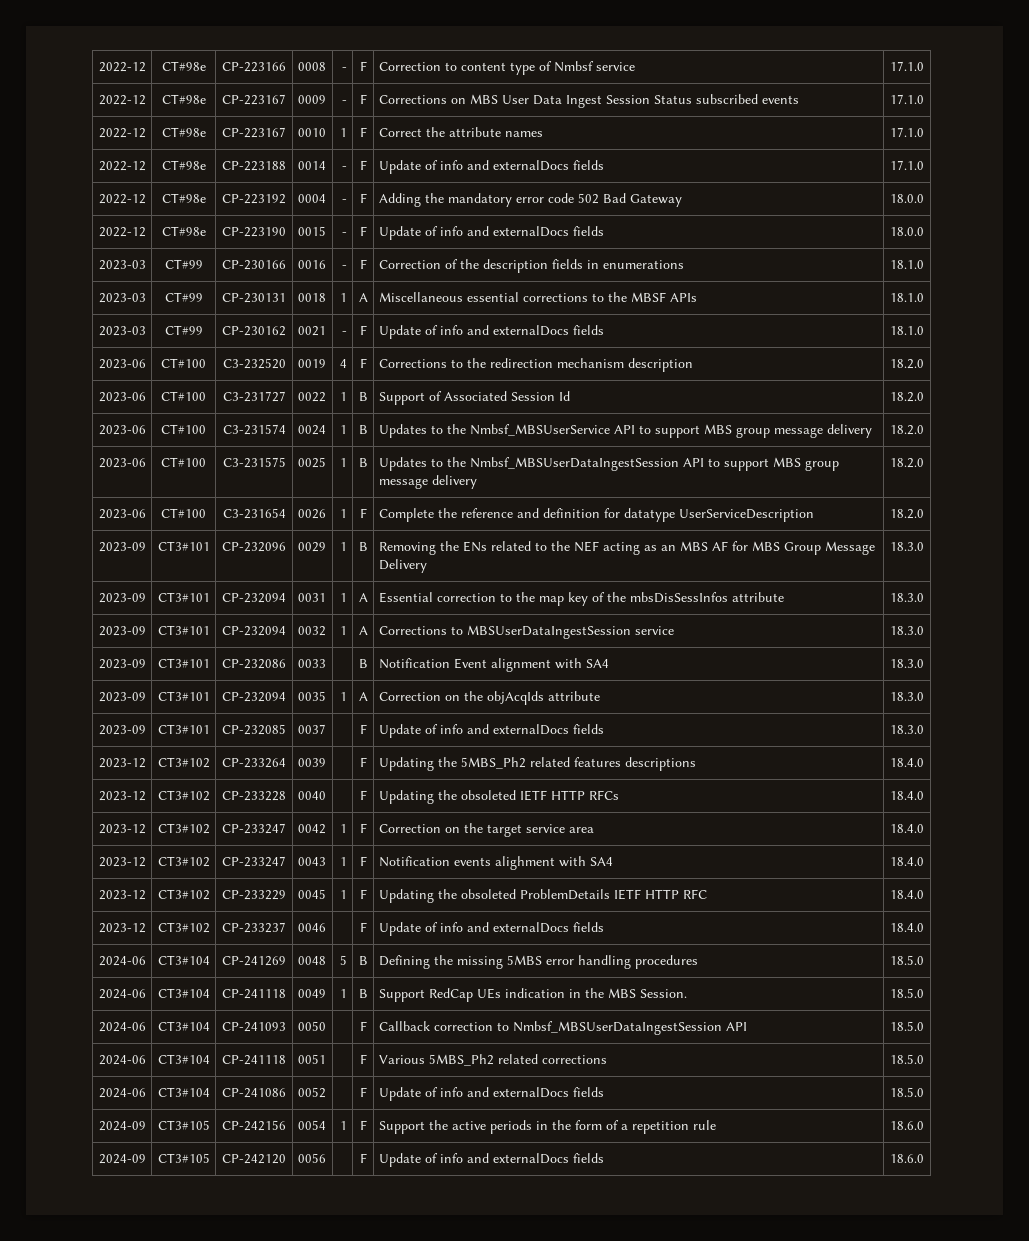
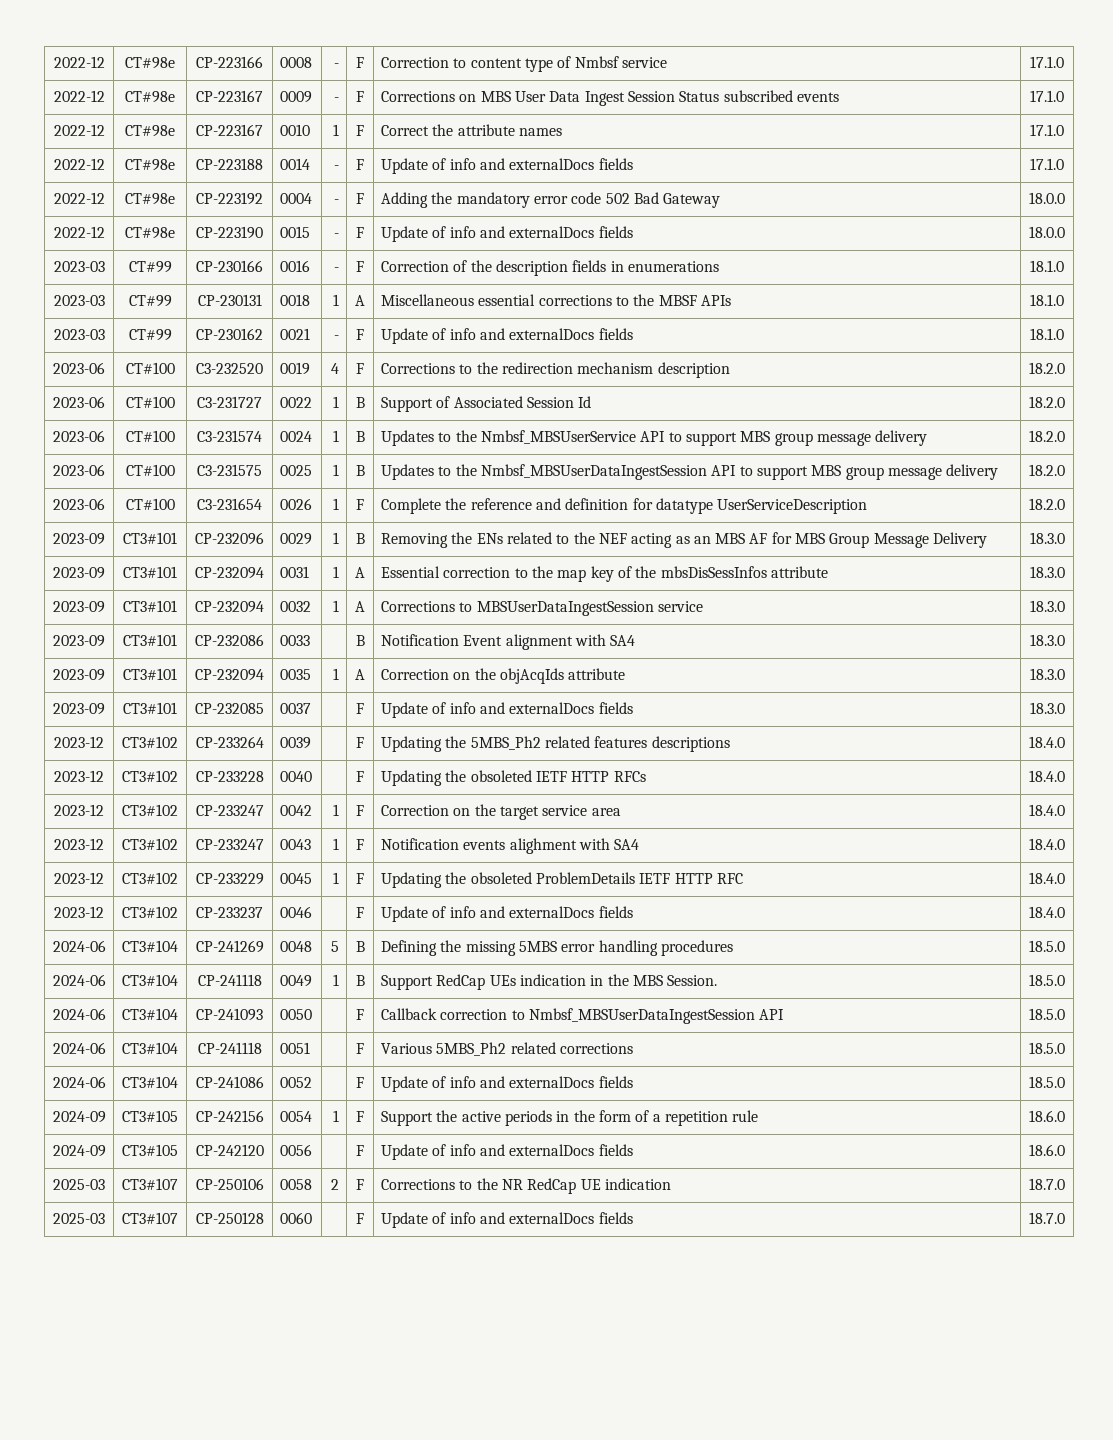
+ 2025-03 | CT3#107 | CP-250106 | 0058 | 2 | F | Corrections to the NR RedCap UE indication | 18.7.0
+ 2025-03 | CT3#107 | CP-250128 | 0060 | | F | Update of info and externalDocs fields | 18.7.0

